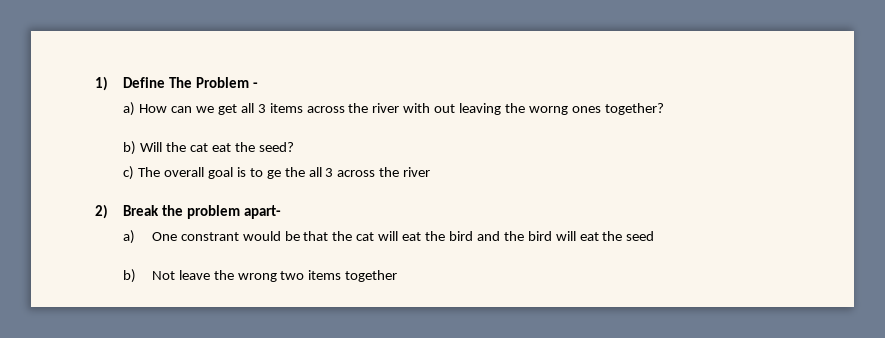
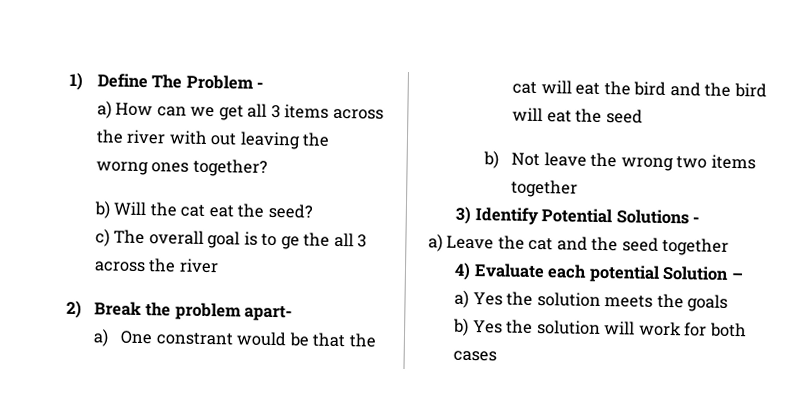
+ 3) Identify Potential Solutions -
+ a) Leave the cat and the seed together
+ 4) Evaluate each potential Solution –
+ a) Yes the solution meets the goals
+ b) Yes the solution will work for both cases

